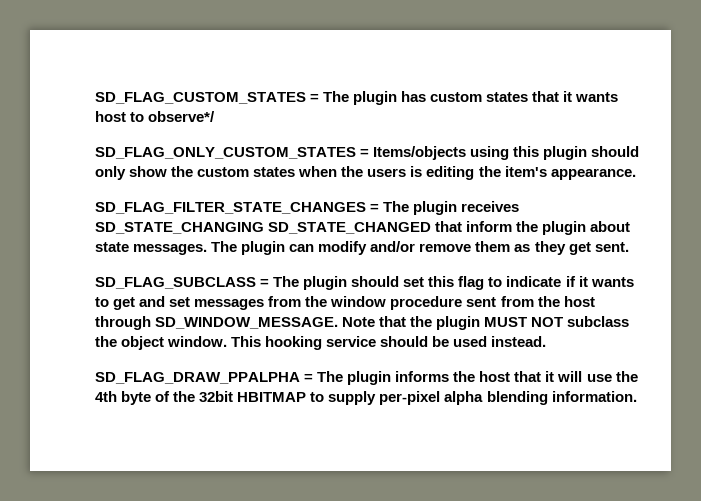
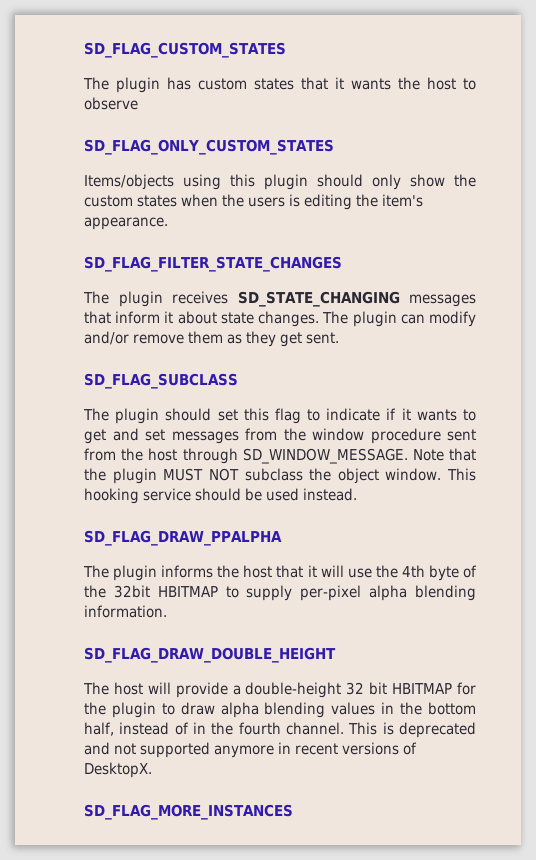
- SD_FLAG_CUSTOM_STATES = The plugin has custom states that it wants host to observe*/
+ SD_FLAG_CUSTOM_STATES
+ The plugin has custom states that it wants the host to observe
- SD_FLAG_ONLY_CUSTOM_STATES = Items/objects using this plugin should only show the custom states when the users is editing the item's appearance.
+ SD_FLAG_ONLY_CUSTOM_STATES
+ Items/objects using this plugin should only show the custom states when the users is editing the item's appearance.
- SD_FLAG_FILTER_STATE_CHANGES = The plugin receives SD_STATE_CHANGING SD_STATE_CHANGED that inform the plugin about state messages.
+ SD_FLAG_FILTER_STATE_CHANGES
+ The plugin receives SD_STATE_CHANGING messages that inform it about state changes.
- SD_FLAG_SUBCLASS = The plugin should set this flag to indicate if it wants to get and set messages from the window procedure sent from the host through SD_WINDOW_MESSAGE.
+ SD_FLAG_SUBCLASS
+ The plugin should set this flag to indicate if it wants to get and set messages from the window procedure sent from the host through SD_WINDOW_MESSAGE.
- SD_FLAG_DRAW_PPALPHA = The plugin informs the host that it will use the 4th byte of the 32bit HBITMAP to supply per-pixel alpha blending information.
+ SD_FLAG_DRAW_PPALPHA
+ The plugin informs the host that it will use the 4th byte of the 32bit HBITMAP to supply per-pixel alpha blending information.
+ SD_FLAG_DRAW_DOUBLE_HEIGHT
+ The host will provide a double-height 32 bit HBITMAP for the plugin to draw alpha blending values in the bottom half, instead of in the fourth channel. This is deprecated and not supported anymore in recent versions of DesktopX.
+ SD_FLAG_MORE_INSTANCES

